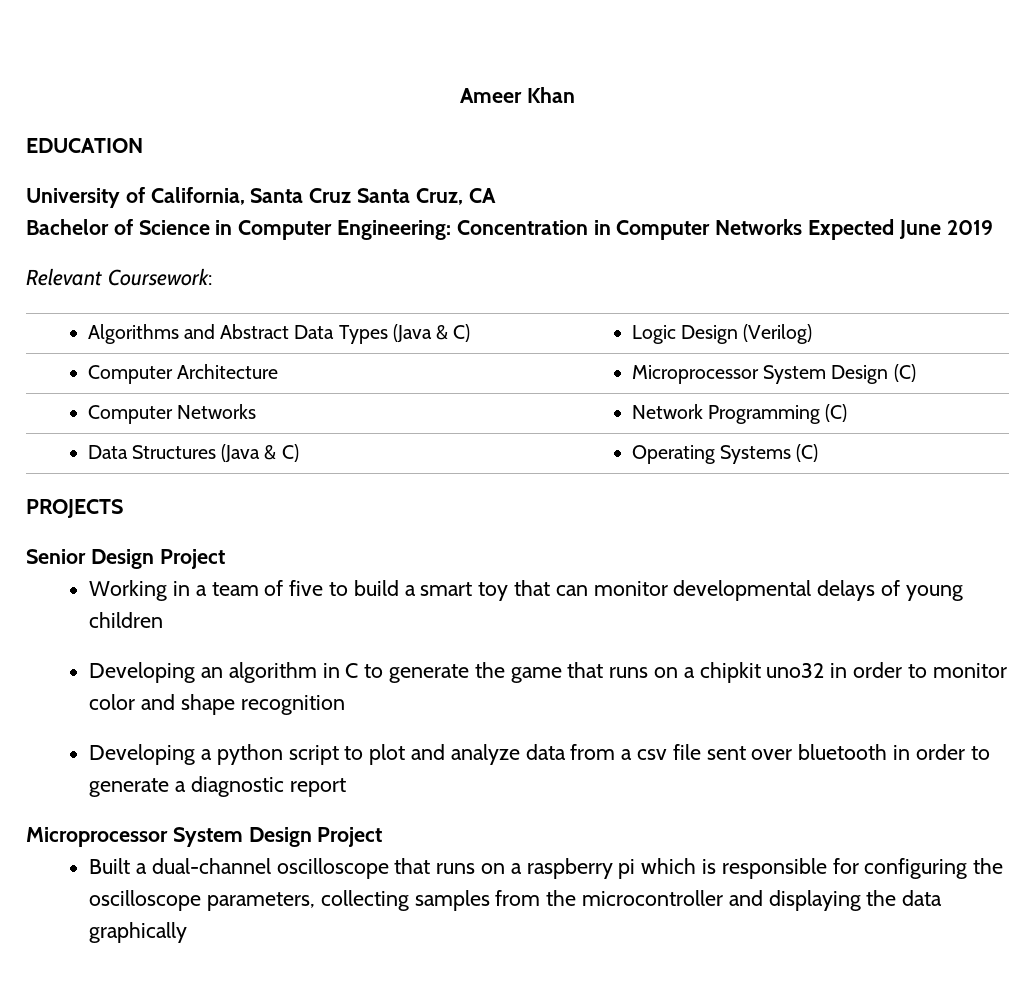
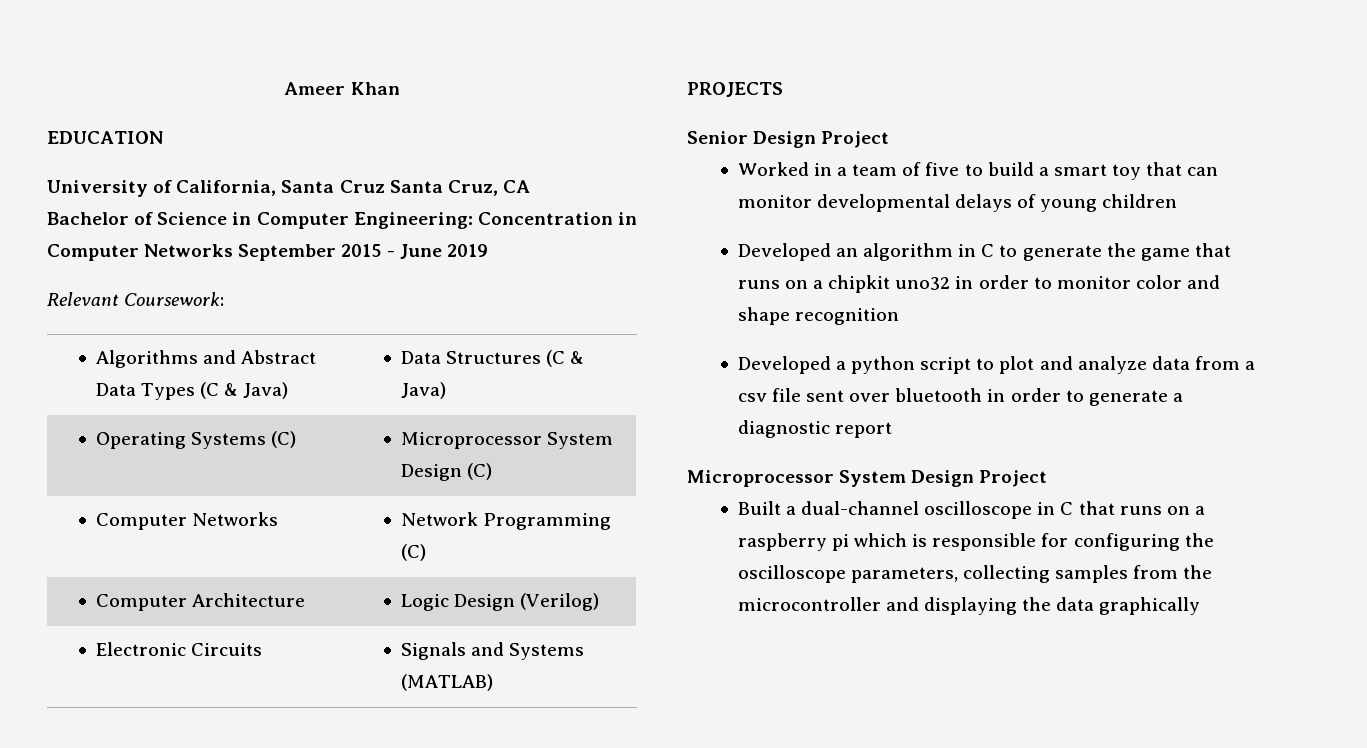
- Bachelor of Science in Computer Engineering: Concentration in Computer Networks Expected June 2019
+ Bachelor of Science in Computer Engineering: Concentration in Computer Networks September 2015 - June 2019
- Algorithms and Abstract Data Types (Java & C) | Logic Design (Verilog)
- Computer Architecture | Microprocessor System Design (C)
+ Algorithms and Abstract Data Types (C & Java) | Data Structures (C & Java)
+ Operating Systems (C) | Microprocessor System Design (C)
- Data Structures (Java & C) | Operating Systems (C)
+ Computer Architecture | Logic Design (Verilog)
+ Electronic Circuits | Signals and Systems (MATLAB)
- Working in a team of five to build a smart toy that can monitor developmental delays of young children
+ Worked in a team of five to build a smart toy that can monitor developmental delays of young children
- Developing an algorithm in C to generate the game that runs on a chipkit uno32 in order to monitor color and shape recognition
+ Developed an algorithm in C to generate the game that runs on a chipkit uno32 in order to monitor color and shape recognition
- Developing a python script to plot and analyze data from a csv file sent over bluetooth in order to generate a diagnostic report
+ Developed a python script to plot and analyze data from a csv file sent over bluetooth in order to generate a diagnostic report
- Built a dual-channel oscilloscope that runs on a raspberry pi which is responsible for configuring the oscilloscope parameters, collecting samples from the microcontroller and displaying the data graphically
+ Built a dual-channel oscilloscope in C that runs on a raspberry pi which is responsible for configuring the oscilloscope parameters, collecting samples from the microcontroller and displaying the data graphically

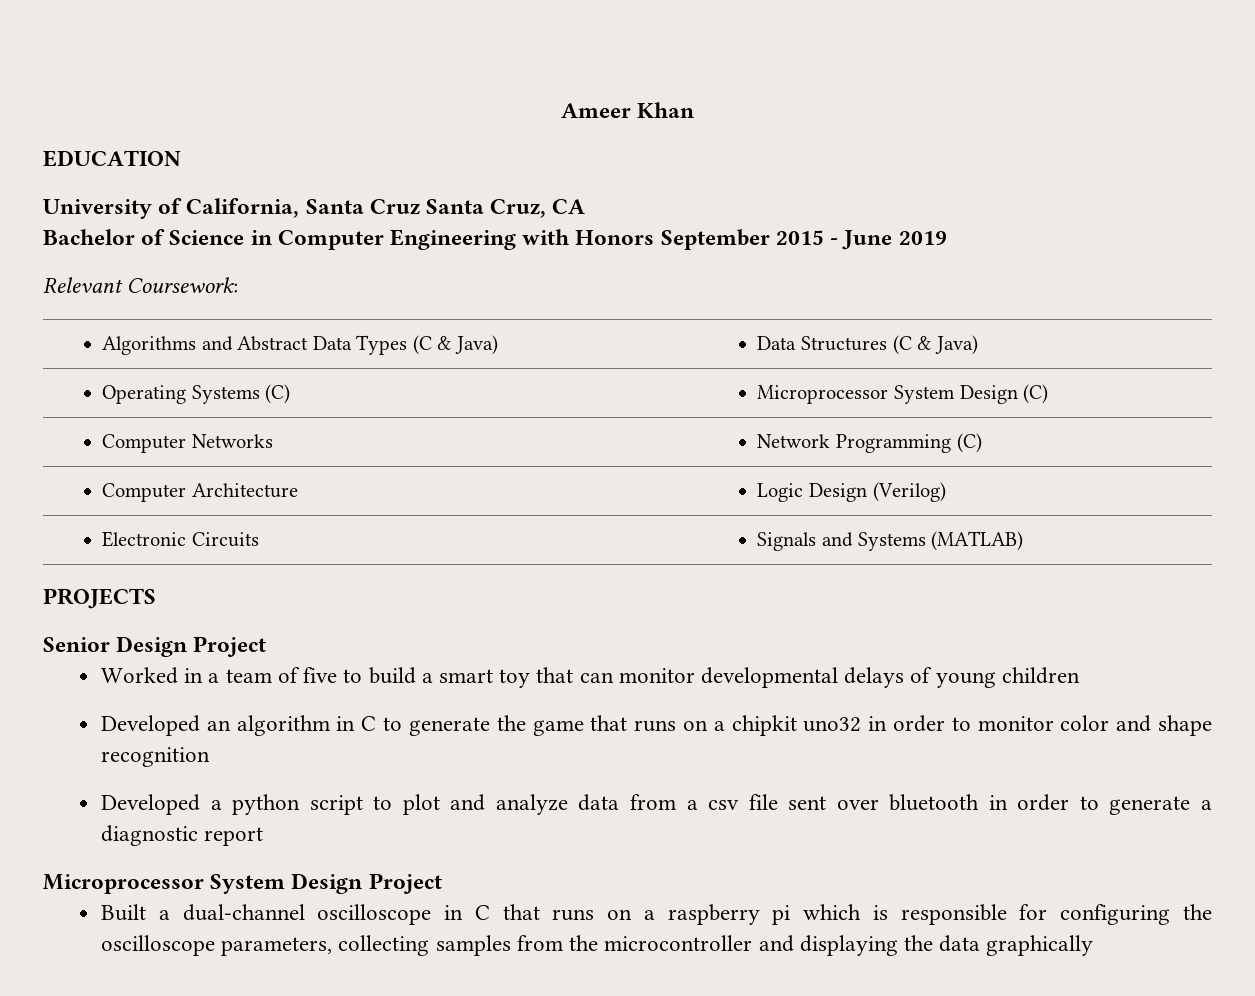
- Bachelor of Science in Computer Engineering: Concentration in Computer Networks September 2015 - June 2019
+ Bachelor of Science in Computer Engineering with Honors September 2015 - June 2019

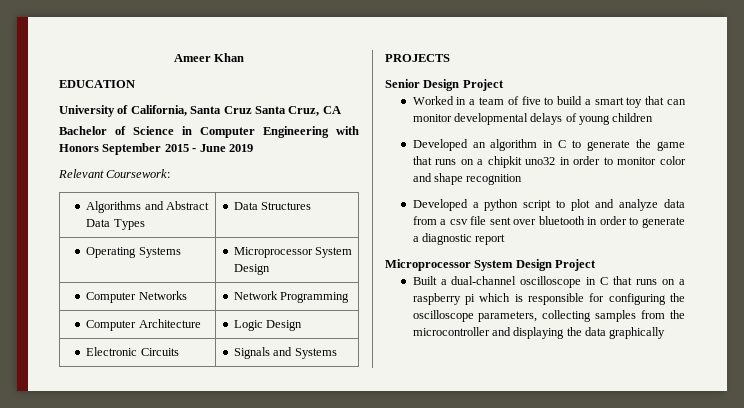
- Algorithms and Abstract Data Types (C & Java) | Data Structures (C & Java)
+ Algorithms and Abstract Data Types | Data Structures
- Operating Systems (C) | Microprocessor System Design (C)
+ Operating Systems | Microprocessor System Design
- Computer Networks | Network Programming (C)
+ Computer Networks | Network Programming
- Computer Architecture | Logic Design (Verilog)
+ Computer Architecture | Logic Design
- Electronic Circuits | Signals and Systems (MATLAB)
+ Electronic Circuits | Signals and Systems

